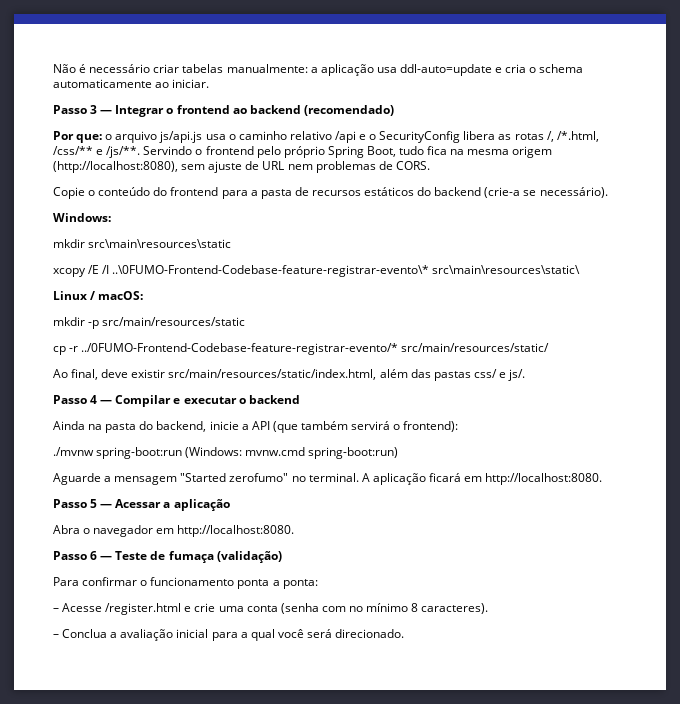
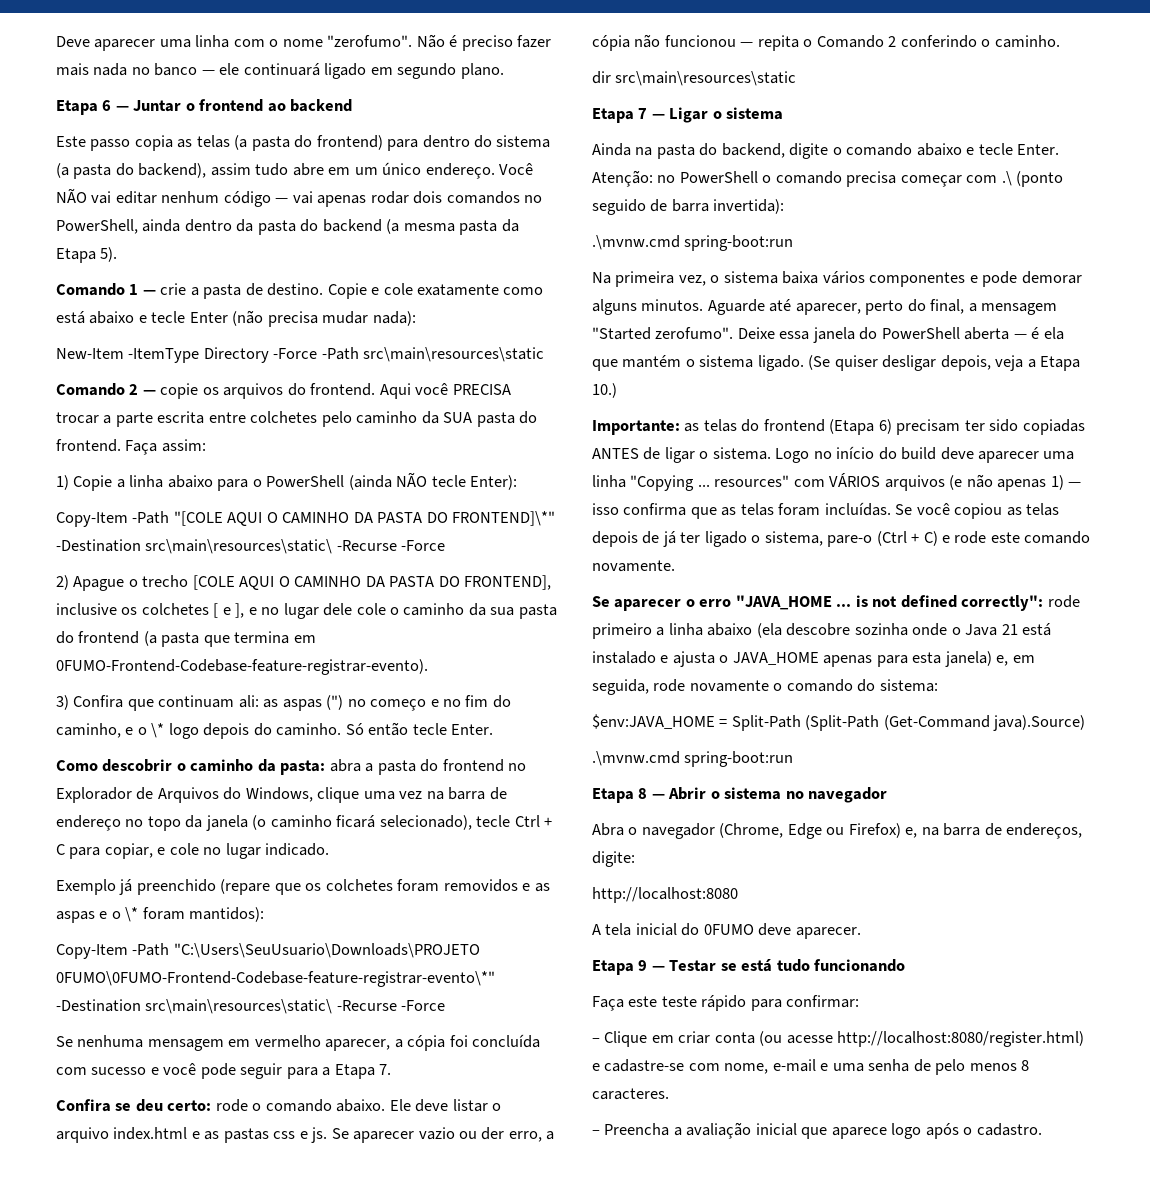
- Não é necessário criar tabelas manualmente: a aplicação usa ddl-auto=update e cria o schema automaticamente ao iniciar.
- Passo 3 — Integrar o frontend ao backend (recomendado)
- Por que: o arquivo js/api.js usa o caminho relativo /api e o SecurityConfig libera as rotas /, /*.html, /css/** e /js/**. Servindo o frontend pelo próprio Spring Boot, tudo fica na mesma origem (http://localhost:8080), sem ajuste de URL nem problemas de CORS.
- Copie o conteúdo do frontend para a pasta de recursos estáticos do backend (crie-a se necessário).
- Windows:
- mkdir src\main\resources\static
- xcopy /E /I ..\0FUMO-Frontend-Codebase-feature-registrar-evento\* src\main\resources\static\
- Linux / macOS:
- mkdir -p src/main/resources/static
- cp -r ../0FUMO-Frontend-Codebase-feature-registrar-evento/* src/main/resources/static/
- Ao final, deve existir src/main/resources/static/index.html, além das pastas css/ e js/.
- Passo 4 — Compilar e executar o backend
+ Deve aparecer uma linha com o nome "zerofumo". Não é preciso fazer mais nada no banco — ele continuará ligado em segundo plano.
+ Etapa 6 — Juntar o frontend ao backend
+ Este passo copia as telas (a pasta do frontend) para dentro do sistema (a pasta do backend), assim tudo abre em um único endereço. Você NÃO vai editar nenhum código — vai apenas rodar dois comandos no PowerShell, ainda dentro da pasta do backend (a mesma pasta da Etapa 5).
+ Comando 1 — crie a pasta de destino. Copie e cole exatamente como está abaixo e tecle Enter (não precisa mudar nada):
+ New-Item -ItemType Directory -Force -Path src\main\resources\static
+ Comando 2 — copie os arquivos do frontend. Aqui você PRECISA trocar a parte escrita entre colchetes pelo caminho da SUA pasta do frontend. Faça assim:
+ 1) Copie a linha abaixo para o PowerShell (ainda NÃO tecle Enter):
+ Copy-Item -Path "[COLE AQUI O CAMINHO DA PASTA DO FRONTEND]\*" -Destination src\main\resources\static\ -Recurse -Force
+ 2) Apague o trecho [COLE AQUI O CAMINHO DA PASTA DO FRONTEND], inclusive os colchetes [ e ], e no lugar dele cole o caminho da sua pasta do frontend (a pasta que termina em 0FUMO-Frontend-Codebase-feature-registrar-evento).
+ 3) Confira que continuam ali: as aspas (") no começo e no fim do caminho, e o \* logo depois do caminho. Só então tecle Enter.
+ Como descobrir o caminho da pasta: abra a pasta do frontend no Explorador de Arquivos do Windows, clique uma vez na barra de endereço no topo da janela (o caminho ficará selecionado), tecle Ctrl + C para copiar, e cole no lugar indicado.
+ Exemplo já preenchido (repare que os colchetes foram removidos e as aspas e o \* foram mantidos):
+ Copy-Item -Path "C:\Users\SeuUsuario\Downloads\PROJETO 0FUMO\0FUMO-Frontend-Codebase-feature-registrar-evento\*" -Destination src\main\resources\static\ -Recurse -Force
+ Se nenhuma mensagem em vermelho aparecer, a cópia foi concluída com sucesso e você pode seguir para a Etapa 7.
+ Confira se deu certo: rode o comando abaixo. Ele deve listar o arquivo index.html e as pastas css e js. Se aparecer vazio ou der erro, a cópia não funcionou — repita o Comando 2 conferindo o caminho.
+ dir src\main\resources\static
+ Etapa 7 — Ligar o sistema
- Ainda na pasta do backend, inicie a API (que também servirá o frontend):
- ./mvnw spring-boot:run (Windows: mvnw.cmd spring-boot:run)
- Aguarde a mensagem "Started zerofumo" no terminal. A aplicação ficará em http://localhost:8080.
- Passo 5 — Acessar a aplicação
- Abra o navegador em http://localhost:8080.
- Passo 6 — Teste de fumaça (validação)
- Para confirmar o funcionamento ponta a ponta:
- – Acesse /register.html e crie uma conta (senha com no mínimo 8 caracteres).
- – Conclua a avaliação inicial para a qual você será direcionado.
+ Ainda na pasta do backend, digite o comando abaixo e tecle Enter. Atenção: no PowerShell o comando precisa começar com .\ (ponto seguido de barra invertida):
+ .\mvnw.cmd spring-boot:run
+ Na primeira vez, o sistema baixa vários componentes e pode demorar alguns minutos. Aguarde até aparecer, perto do final, a mensagem "Started zerofumo". Deixe essa janela do PowerShell aberta — é ela que mantém o sistema ligado. (Se quiser desligar depois, veja a Etapa 10.)
+ Importante: as telas do frontend (Etapa 6) precisam ter sido copiadas ANTES de ligar o sistema. Logo no início do build deve aparecer uma linha "Copying ... resources" com VÁRIOS arquivos (e não apenas 1) — isso confirma que as telas foram incluídas. Se você copiou as telas depois de já ter ligado o sistema, pare-o (Ctrl + C) e rode este comando novamente.
+ Se aparecer o erro "JAVA_HOME ... is not defined correctly": rode primeiro a linha abaixo (ela descobre sozinha onde o Java 21 está instalado e ajusta o JAVA_HOME apenas para esta janela) e, em seguida, rode novamente o comando do sistema:
+ $env:JAVA_HOME = Split-Path (Split-Path (Get-Command java).Source)
+ .\mvnw.cmd spring-boot:run
+ Etapa 8 — Abrir o sistema no navegador
+ Abra o navegador (Chrome, Edge ou Firefox) e, na barra de endereços, digite:
+ http://localhost:8080
+ A tela inicial do 0FUMO deve aparecer.
+ Etapa 9 — Testar se está tudo funcionando
+ Faça este teste rápido para confirmar:
+ – Clique em criar conta (ou acesse http://localhost:8080/register.html) e cadastre-se com nome, e-mail e uma senha de pelo menos 8 caracteres.
+ – Preencha a avaliação inicial que aparece logo após o cadastro.

